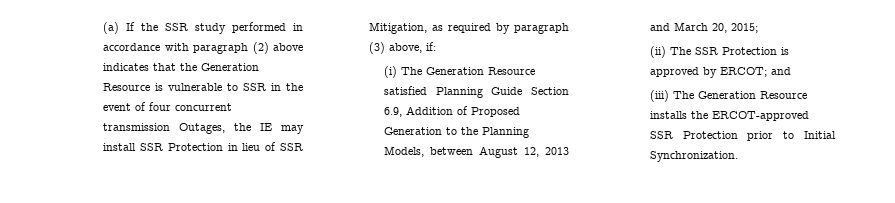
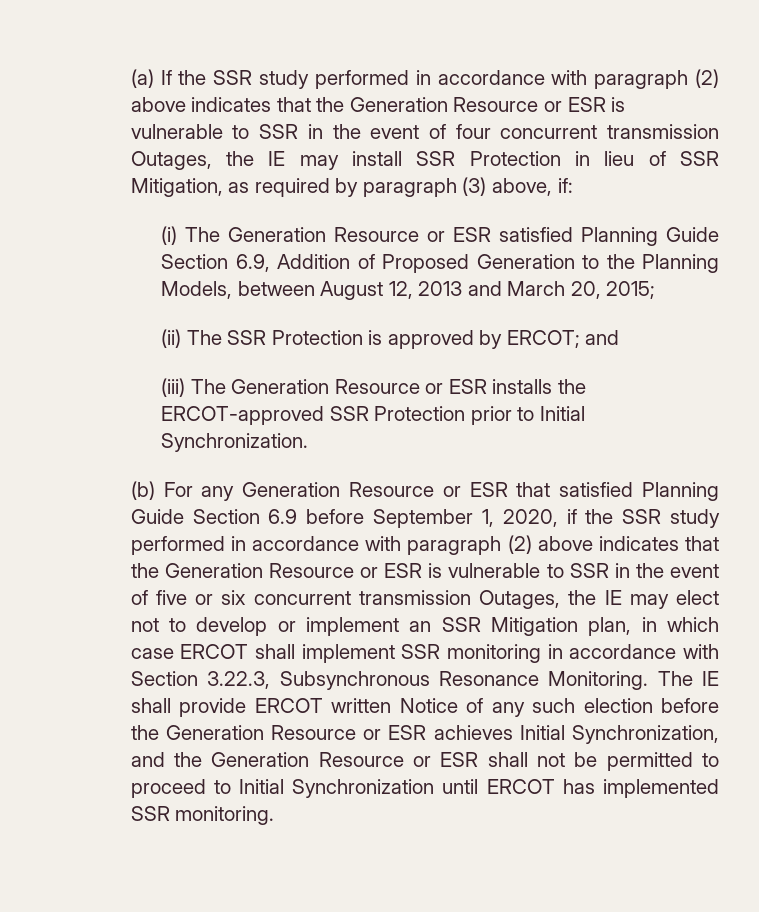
- (a) If the SSR study performed in accordance with paragraph (2) above indicates that the Generation Resource is vulnerable to SSR in the event of four concurrent transmission Outages, the IE may install SSR Protection in lieu of SSR Mitigation, as required by paragraph (3) above, if:
+ (a) If the SSR study performed in accordance with paragraph (2) above indicates that the Generation Resource or ESR is vulnerable to SSR in the event of four concurrent transmission Outages, the IE may install SSR Protection in lieu of SSR Mitigation, as required by paragraph (3) above, if:
- (i) The Generation Resource satisfied Planning Guide Section 6.9, Addition of Proposed Generation to the Planning Models, between August 12, 2013 and March 20, 2015;
+ (i) The Generation Resource or ESR satisfied Planning Guide Section 6.9, Addition of Proposed Generation to the Planning Models, between August 12, 2013 and March 20, 2015;
- (iii) The Generation Resource installs the ERCOT-approved SSR Protection prior to Initial Synchronization.
+ (iii) The Generation Resource or ESR installs the ERCOT-approved SSR Protection prior to Initial Synchronization.
+ (b) For any Generation Resource or ESR that satisfied Planning Guide Section 6.9 before September 1, 2020, if the SSR study performed in accordance with paragraph (2) above indicates that the Generation Resource or ESR is vulnerable to SSR in the event of five or six concurrent transmission Outages, the IE may elect not to develop or implement an SSR Mitigation plan, in which case ERCOT shall implement SSR monitoring in accordance with Section 3.22.3, Subsynchronous Resonance Monitoring. The IE shall provide ERCOT written Notice of any such election before the Generation Resource or ESR achieves Initial Synchronization, and the Generation Resource or ESR shall not be permitted to proceed to Initial Synchronization until ERCOT has implemented SSR monitoring.

